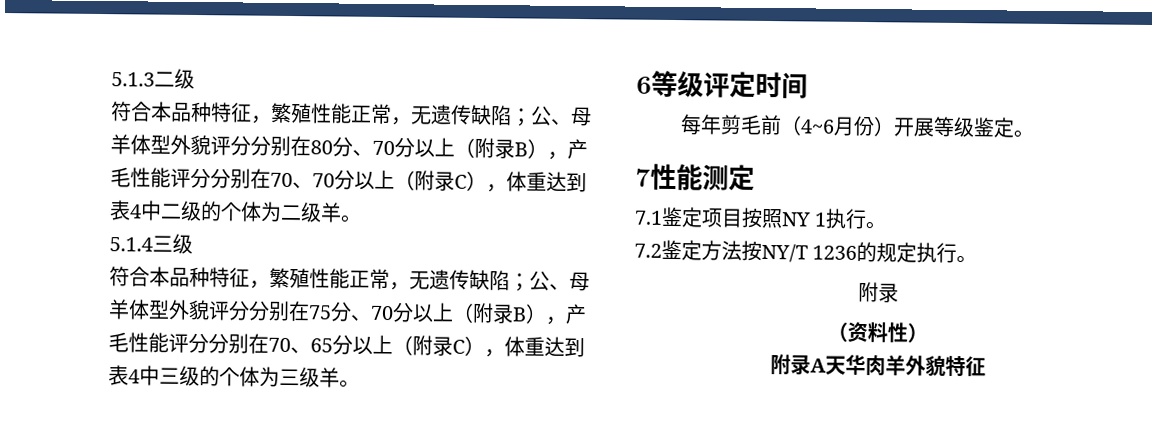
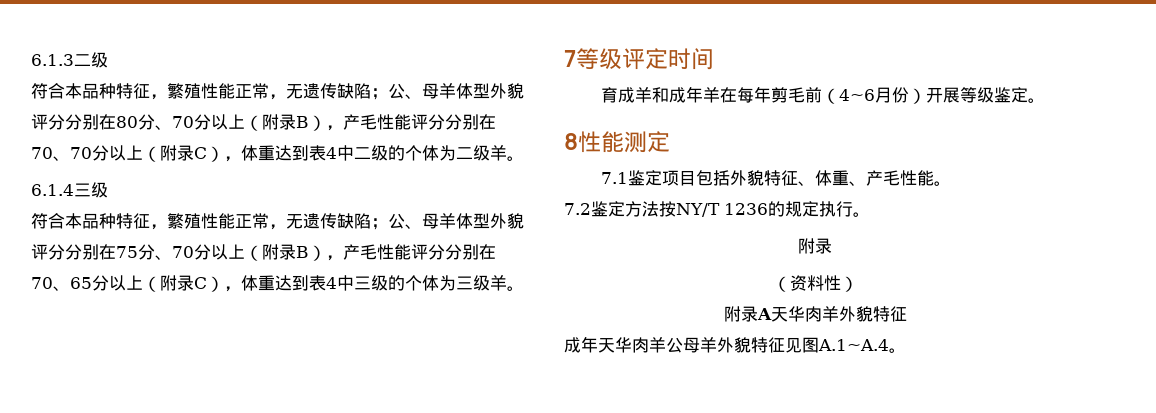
- 5.1.3二级
+ 6.1.3二级
- 5.1.4三级
+ 6.1.4三级
- 6等级评定时间
+ 7等级评定时间
- 每年剪毛前（4~6月份）开展等级鉴定。
+ 育成羊和成年羊在每年剪毛前（4~6月份）开展等级鉴定。
- 7性能测定
+ 8性能测定
- 7.1鉴定项目按照NY 1执行。
+ 7.1鉴定项目包括外貌特征、体重、产毛性能。
+ 成年天华肉羊公母羊外貌特征见图A.1~A.4。

